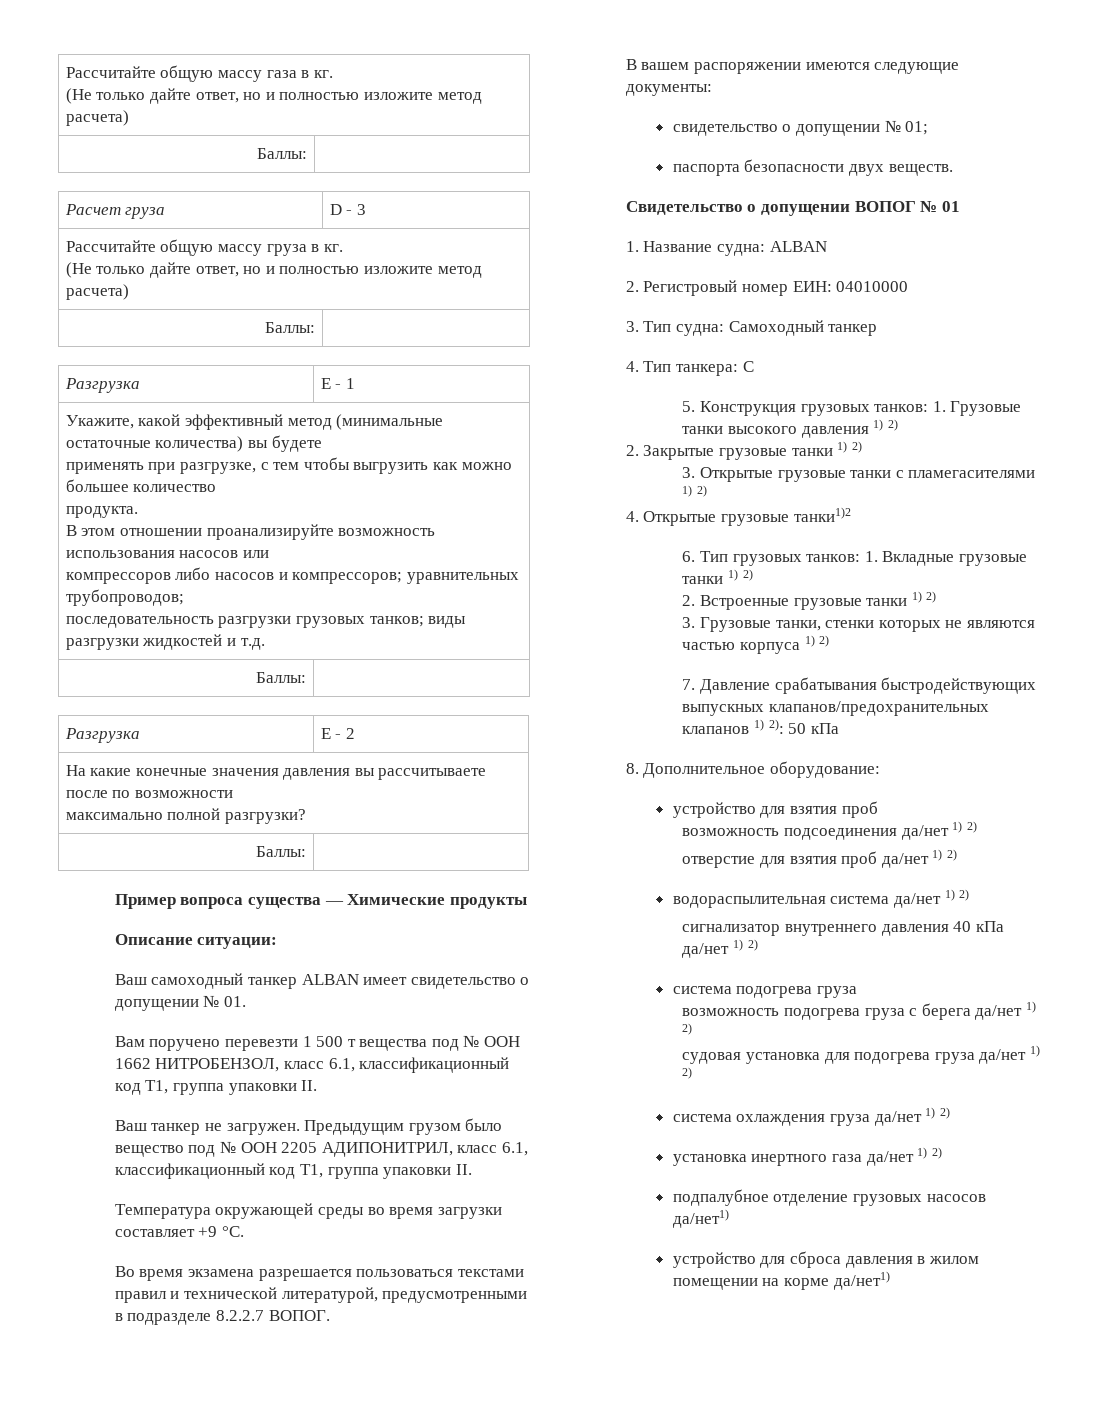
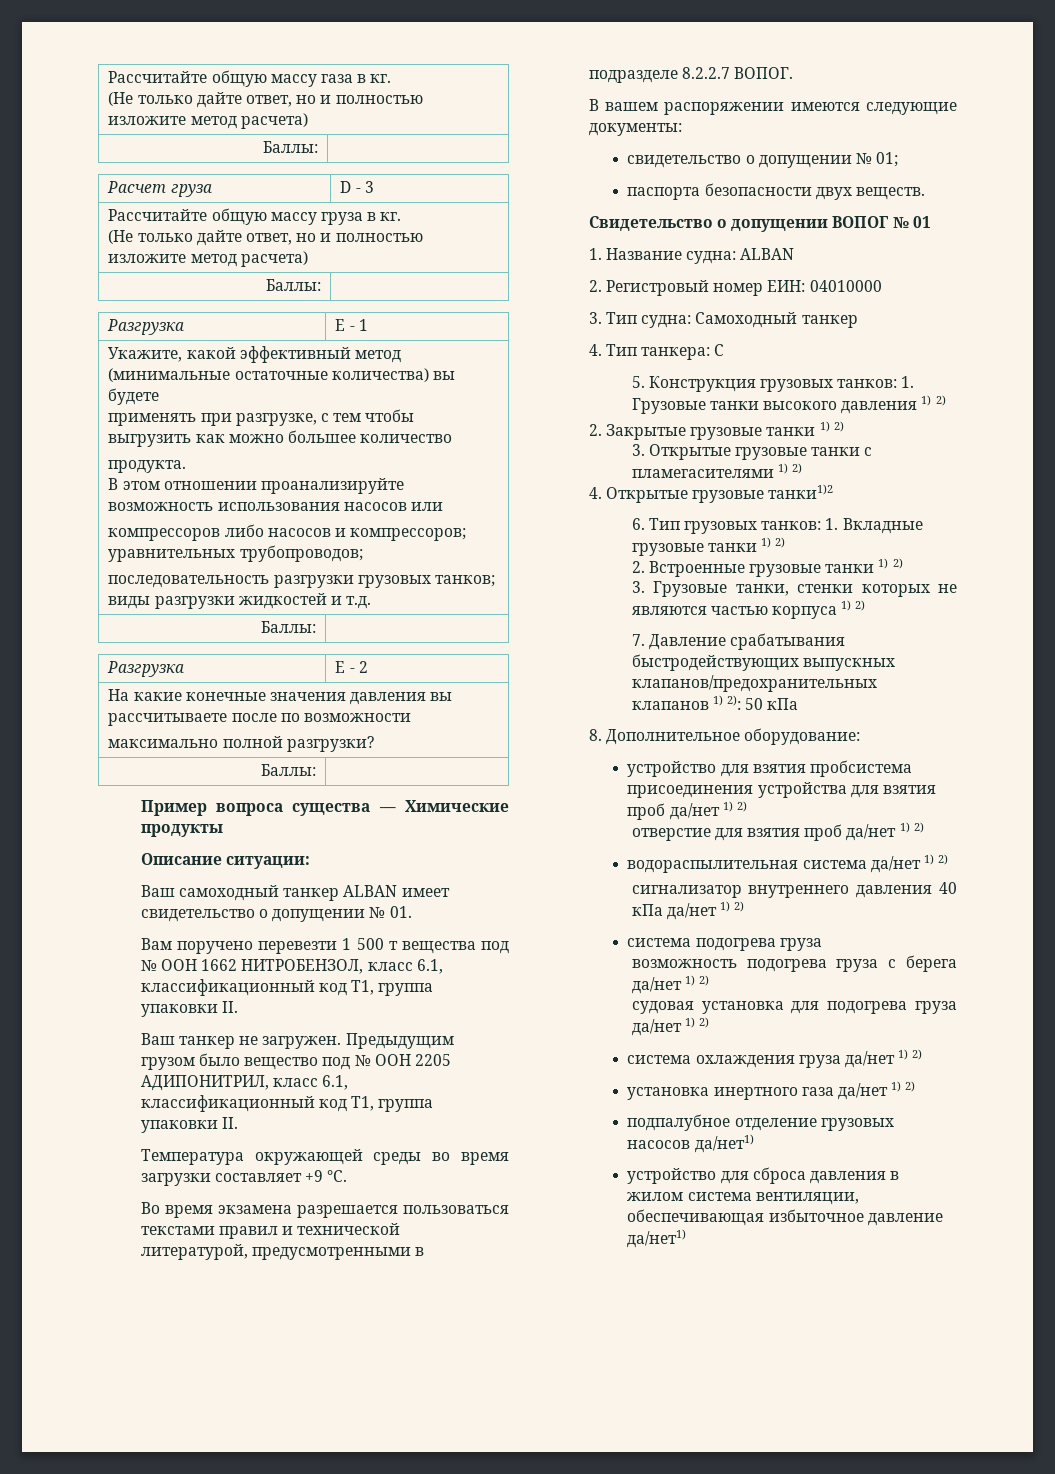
- устройство для взятия проб
- возможность подсоединения да/нет 1) 2)
+ устройство для взятия пробсистема присоединения устройства для взятия проб да/нет 1) 2)
- устройство для сброса давления в жилом помещении на корме да/нет1)
+ устройство для сброса давления в жилом система вентиляции, обеспечивающая избыточное давление да/нет1)

